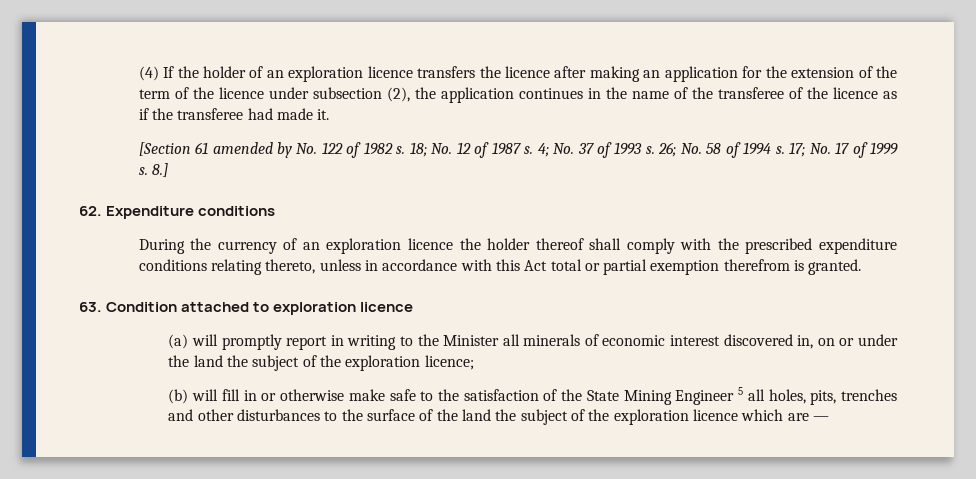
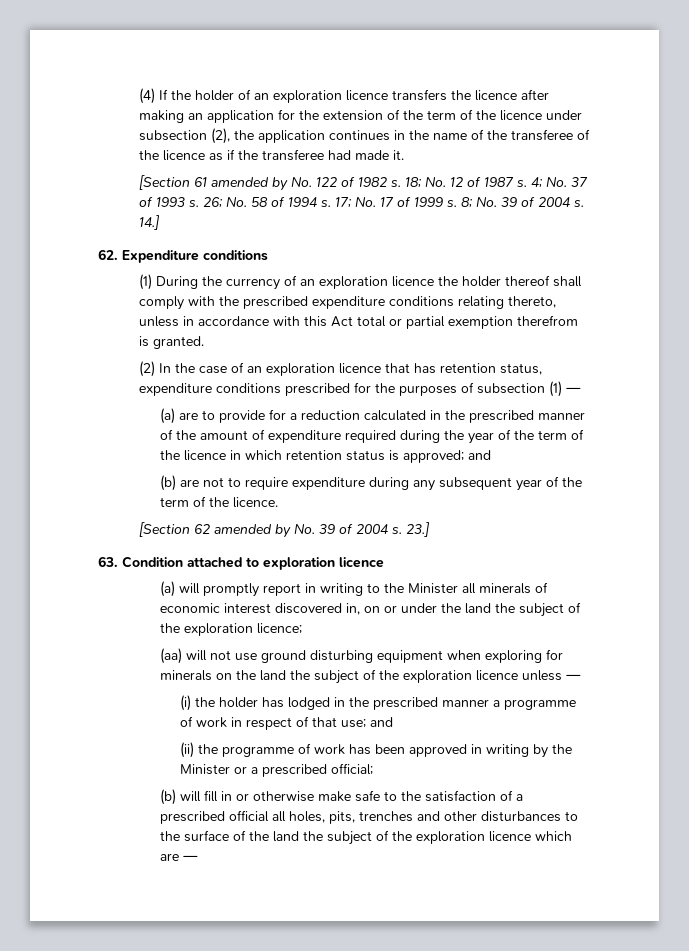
- 8.]
+ 8; No. 39 of 2004 s. 14.]
- During the currency of an exploration licence the holder thereof shall comply with the prescribed expenditure conditions relating thereto, unless in accordance with this Act total or partial exemption therefrom is granted.
+ (1) During the currency of an exploration licence the holder thereof shall comply with the prescribed expenditure conditions relating thereto, unless in accordance with this Act total or partial exemption therefrom is granted.
+ (2) In the case of an exploration licence that has retention status, expenditure conditions prescribed for the purposes of subsection (1) —
+ (a) are to provide for a reduction calculated in the prescribed manner of the amount of expenditure required during the year of the term of the licence in which retention status is approved; and
+ (b) are not to require expenditure during any subsequent year of the term of the licence.
+ [Section 62 amended by No. 39 of 2004 s. 23.]
+ (aa) will not use ground disturbing equipment when exploring for minerals on the land the subject of the exploration licence unless —
+ (i) the holder has lodged in the prescribed manner a programme of work in respect of that use; and
+ (ii) the programme of work has been approved in writing by the Minister or a prescribed official;
- (b) will fill in or otherwise make safe to the satisfaction of the State Mining Engineer 5 all holes, pits, trenches and other disturbances to the surface of the land the subject of the exploration licence which are —
+ (b) will fill in or otherwise make safe to the satisfaction of a prescribed official all holes, pits, trenches and other disturbances to the surface of the land the subject of the exploration licence which are —

